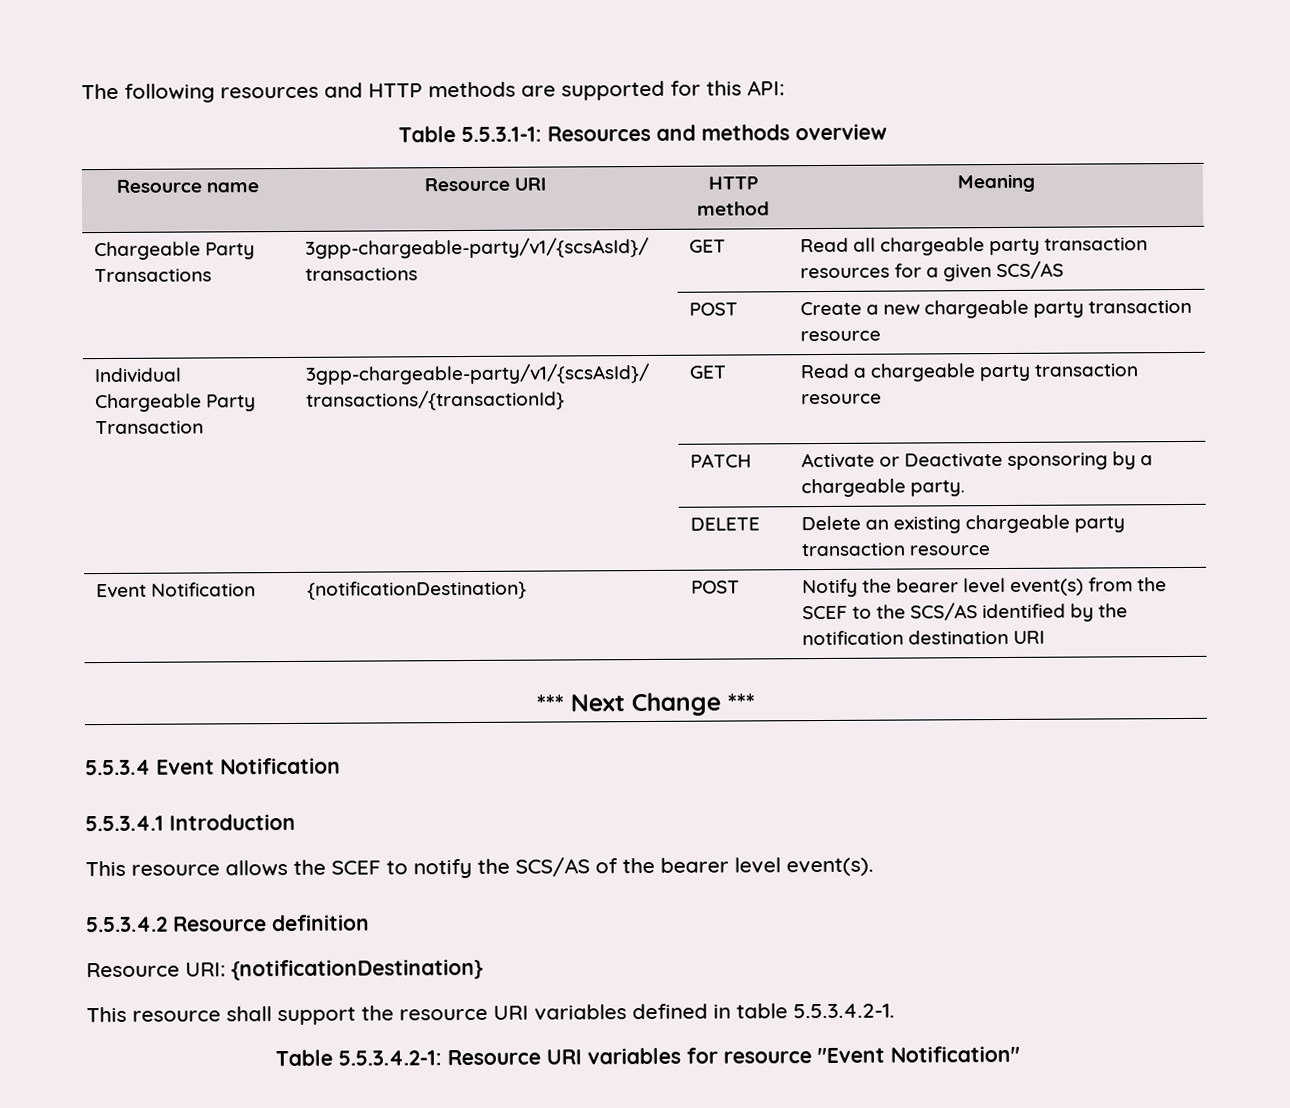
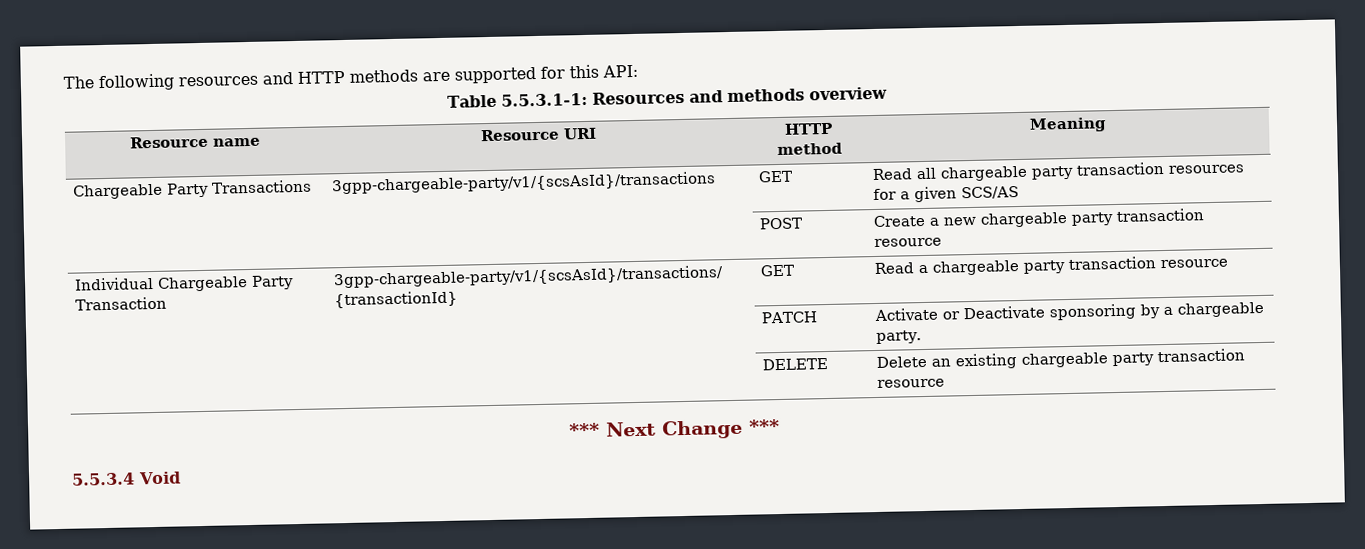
- Event Notification | {notificationDestination} | POST | Notify the bearer level event(s) from the SCEF to the SCS/AS identified by the notification destination URI
- 5.5.3.4 Event Notification
- 5.5.3.4.1 Introduction
- This resource allows the SCEF to notify the SCS/AS of the bearer level event(s).
- 5.5.3.4.2 Resource definition
- Resource URI: {notificationDestination}
- This resource shall support the resource URI variables defined in table 5.5.3.4.2-1.
- Table 5.5.3.4.2-1: Resource URI variables for resource "Event Notification"
+ 5.5.3.4 Void

